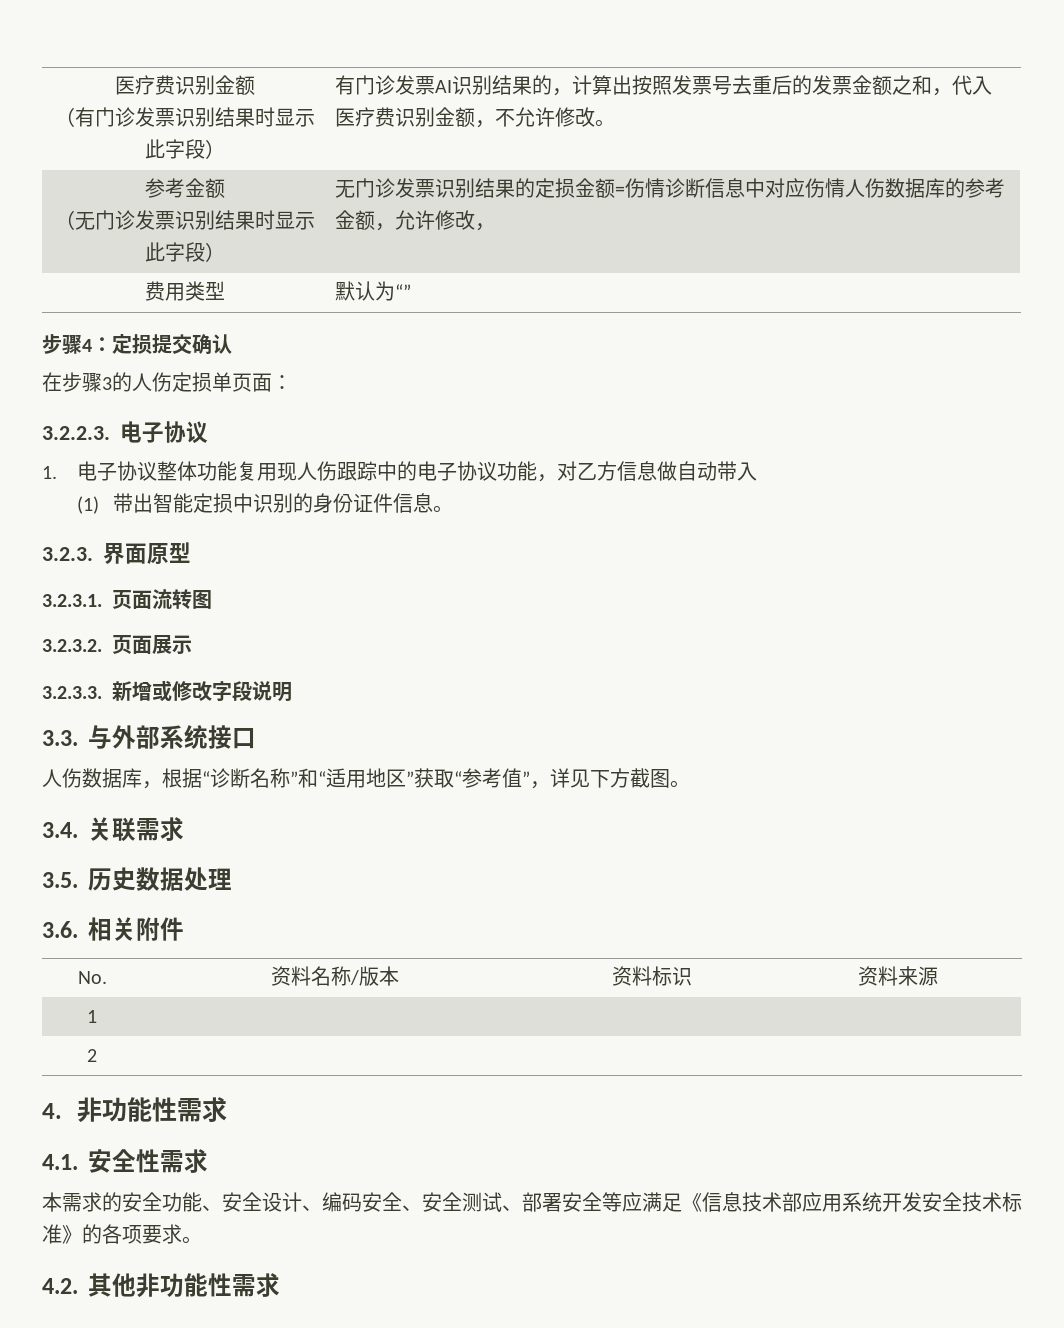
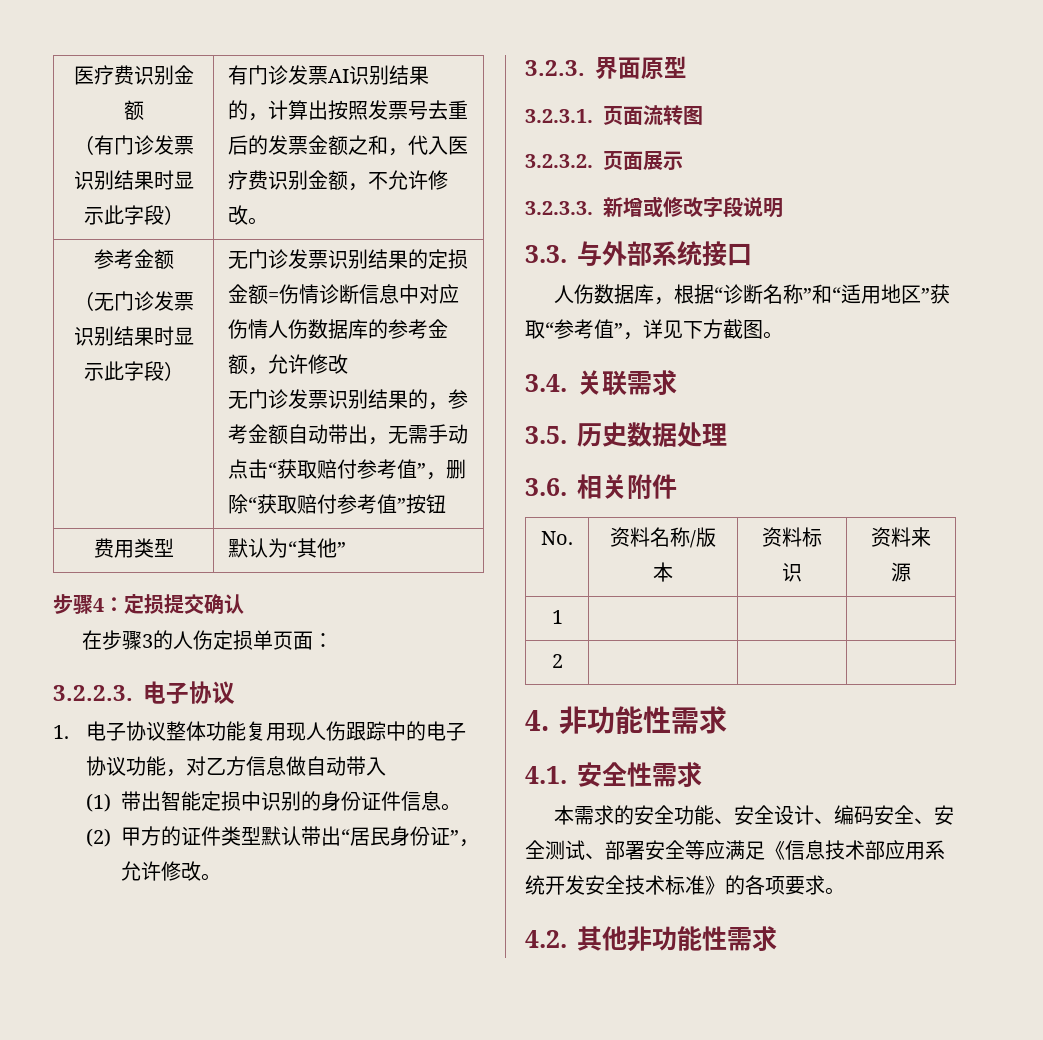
- 无门诊发票识别结果的定损金额=伤情诊断信息中对应伤情人伤数据库的参考金额，允许修改，
+ 无门诊发票识别结果的定损金额=伤情诊断信息中对应伤情人伤数据库的参考金额，允许修改
+ 无门诊发票识别结果的，参考金额自动带出，无需手动点击“获取赔付参考值”，删除“获取赔付参考值”按钮
- 费用类型 | 默认为“”
+ 费用类型 | 默认为“其他”
+ (2)甲方的证件类型默认带出“居民身份证”，允许修改。

